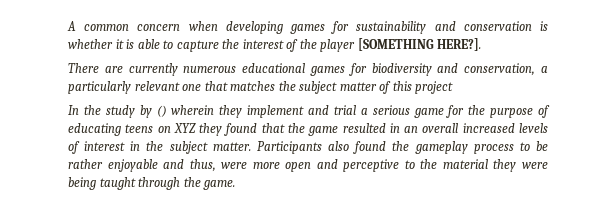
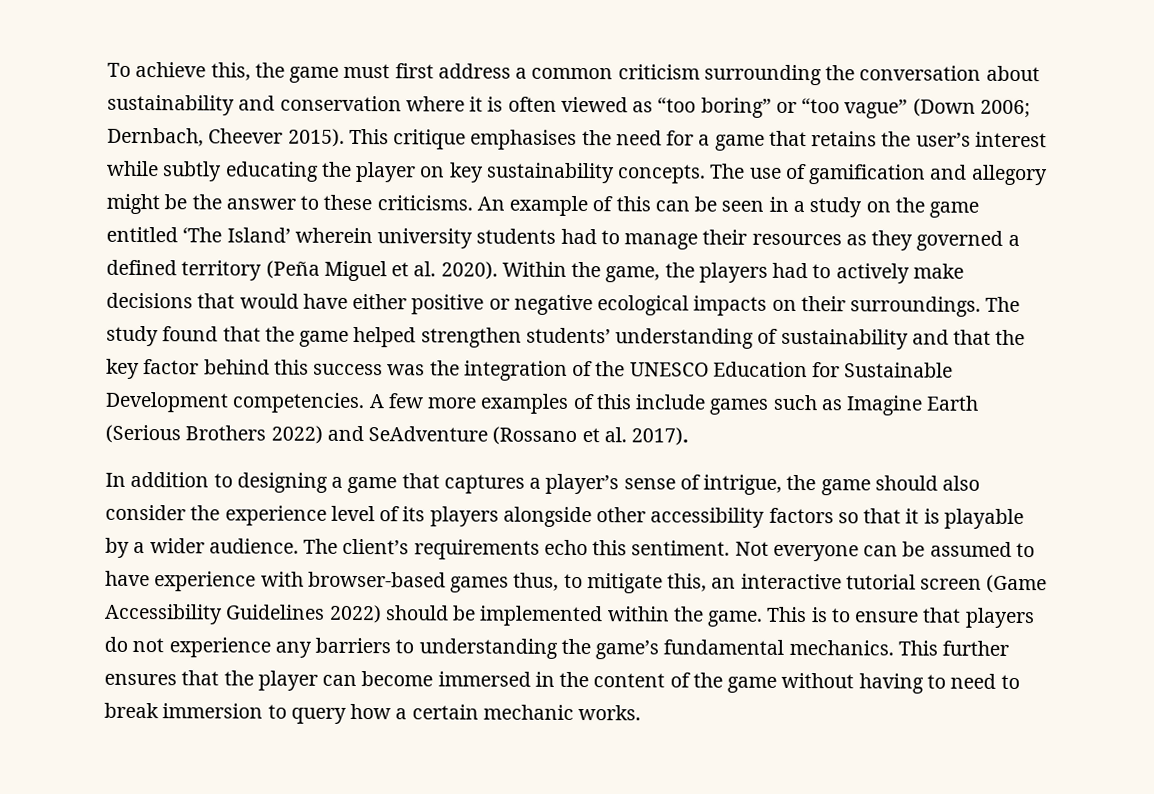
- A common concern when developing games for sustainability and conservation is whether it is able to capture the interest of the player [SOMETHING HERE?].
- There are currently numerous educational games for biodiversity and conservation, a particularly relevant one that matches the subject matter of this project
- In the study by () wherein they implement and trial a serious game for the purpose of educating teens on XYZ they found that the game resulted in an overall increased levels of interest in the subject matter. Participants also found the gameplay process to be rather enjoyable and thus, were more open and perceptive to the material they were being taught through the game.
+ To achieve this, the game must first address a common criticism surrounding the conversation about sustainability and conservation where it is often viewed as “too boring” or “too vague” (Down 2006; Dernbach, Cheever 2015). This critique emphasises the need for a game that retains the user’s interest while subtly educating the player on key sustainability concepts. The use of gamification and allegory might be the answer to these criticisms. An example of this can be seen in a study on the game entitled ‘The Island’ wherein university students had to manage their resources as they governed a defined territory (Peña Miguel et al. 2020). Within the game, the players had to actively make decisions that would have either positive or negative ecological impacts on their surroundings. The study found that the game helped strengthen students’ understanding of sustainability and that the key factor behind this success was the integration of the UNESCO Education for Sustainable Development competencies. A few more examples of this include games such as Imagine Earth (Serious Brothers 2022) and SeAdventure (Rossano et al. 2017).
+ In addition to designing a game that captures a player’s sense of intrigue, the game should also consider the experience level of its players alongside other accessibility factors so that it is playable by a wider audience. The client’s requirements echo this sentiment. Not everyone can be assumed to have experience with browser-based games thus, to mitigate this, an interactive tutorial screen (Game Accessibility Guidelines 2022) should be implemented within the game. This is to ensure that players do not experience any barriers to understanding the game’s fundamental mechanics. This further ensures that the player can become immersed in the content of the game without having to need to break immersion to query how a certain mechanic works.

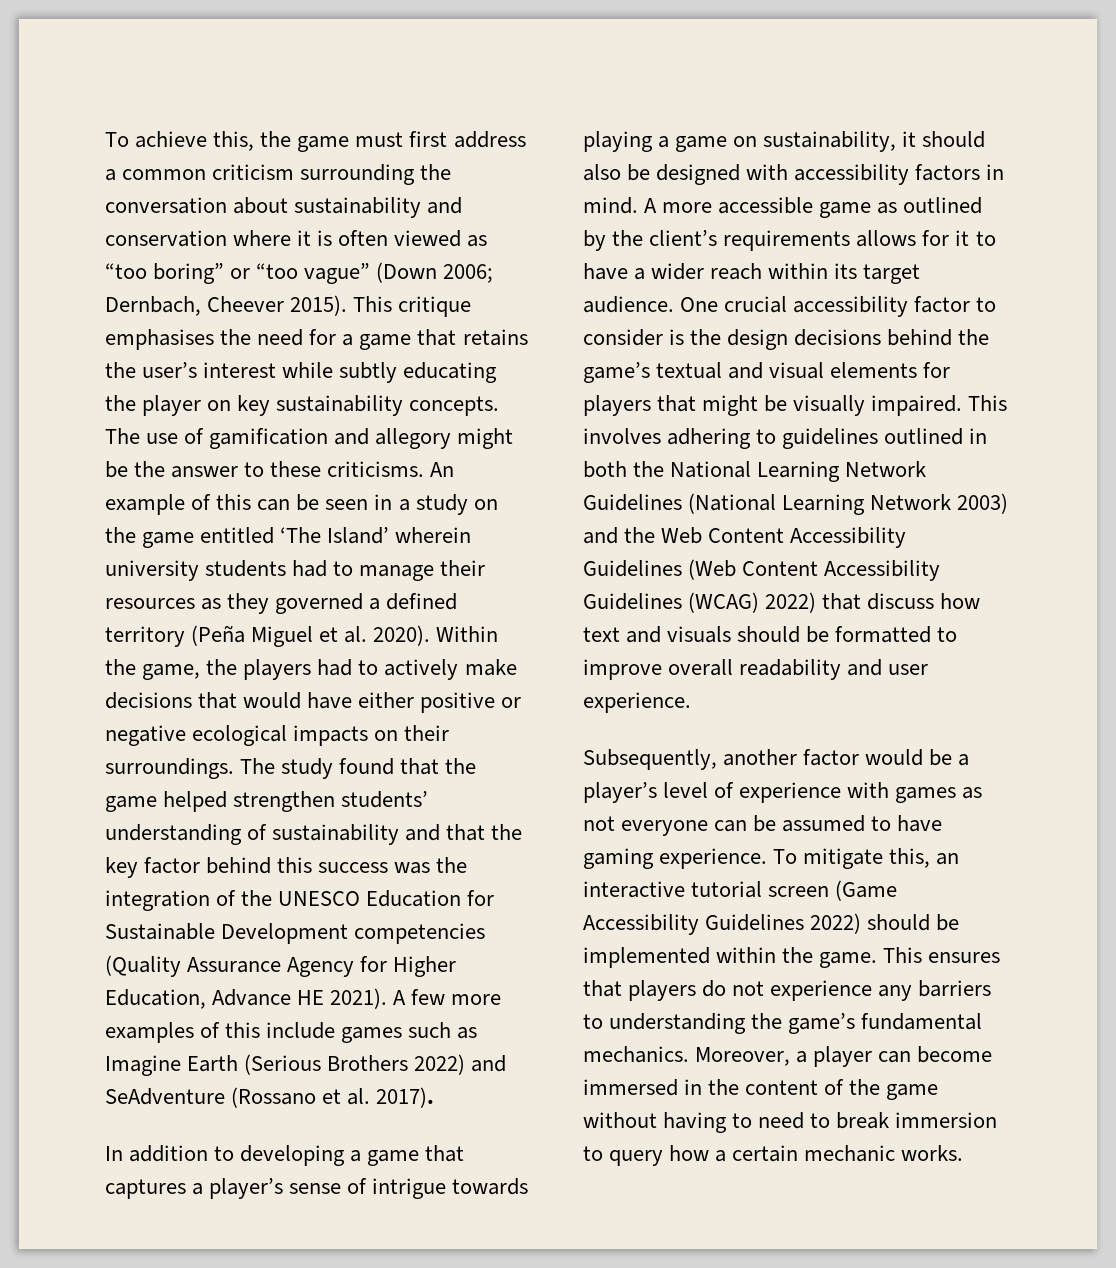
- The study found that the game helped strengthen students’ understanding of sustainability and that the key factor behind this success was the integration of the UNESCO Education for Sustainable Development competencies.
+ The study found that the game helped strengthen students’ understanding of sustainability and that the key factor behind this success was the integration of the UNESCO Education for Sustainable Development competencies (Quality Assurance Agency for Higher Education, Advance HE 2021).
- In addition to designing a game that captures a player’s sense of intrigue, the game should also consider the experience level of its players alongside other accessibility factors so that it is playable by a wider audience. The client’s requirements echo this sentiment. Not everyone can be assumed to have experience with browser-based games thus, to mitigate this, an interactive tutorial screen (Game Accessibility Guidelines 2022) should be implemented within the game.
+ In addition to developing a game that captures a player’s sense of intrigue towards playing a game on sustainability, it should also be designed with accessibility factors in mind. A more accessible game as outlined by the client’s requirements allows for it to have a wider reach within its target audience. One crucial accessibility factor to consider is the design decisions behind the game’s textual and visual elements for players that might be visually impaired. This involves adhering to guidelines outlined in both the National Learning Network Guidelines (National Learning Network 2003) and the Web Content Accessibility Guidelines (Web Content Accessibility Guidelines (WCAG) 2022) that discuss how text and visuals should be formatted to improve overall readability and user experience.
+ Subsequently, another factor would be a player’s level of experience with games as not everyone can be assumed to have gaming experience. To mitigate this, an interactive tutorial screen (Game Accessibility Guidelines 2022) should be implemented within the game.
- This is to ensure that players do not experience any barriers to understanding the game’s fundamental mechanics.
+ This ensures that players do not experience any barriers to understanding the game’s fundamental mechanics.
- This further ensures that the player can become immersed in the content of the game without having to need to break immersion to query how a certain mechanic works.
+ Moreover, a player can become immersed in the content of the game without having to need to break immersion to query how a certain mechanic works.

